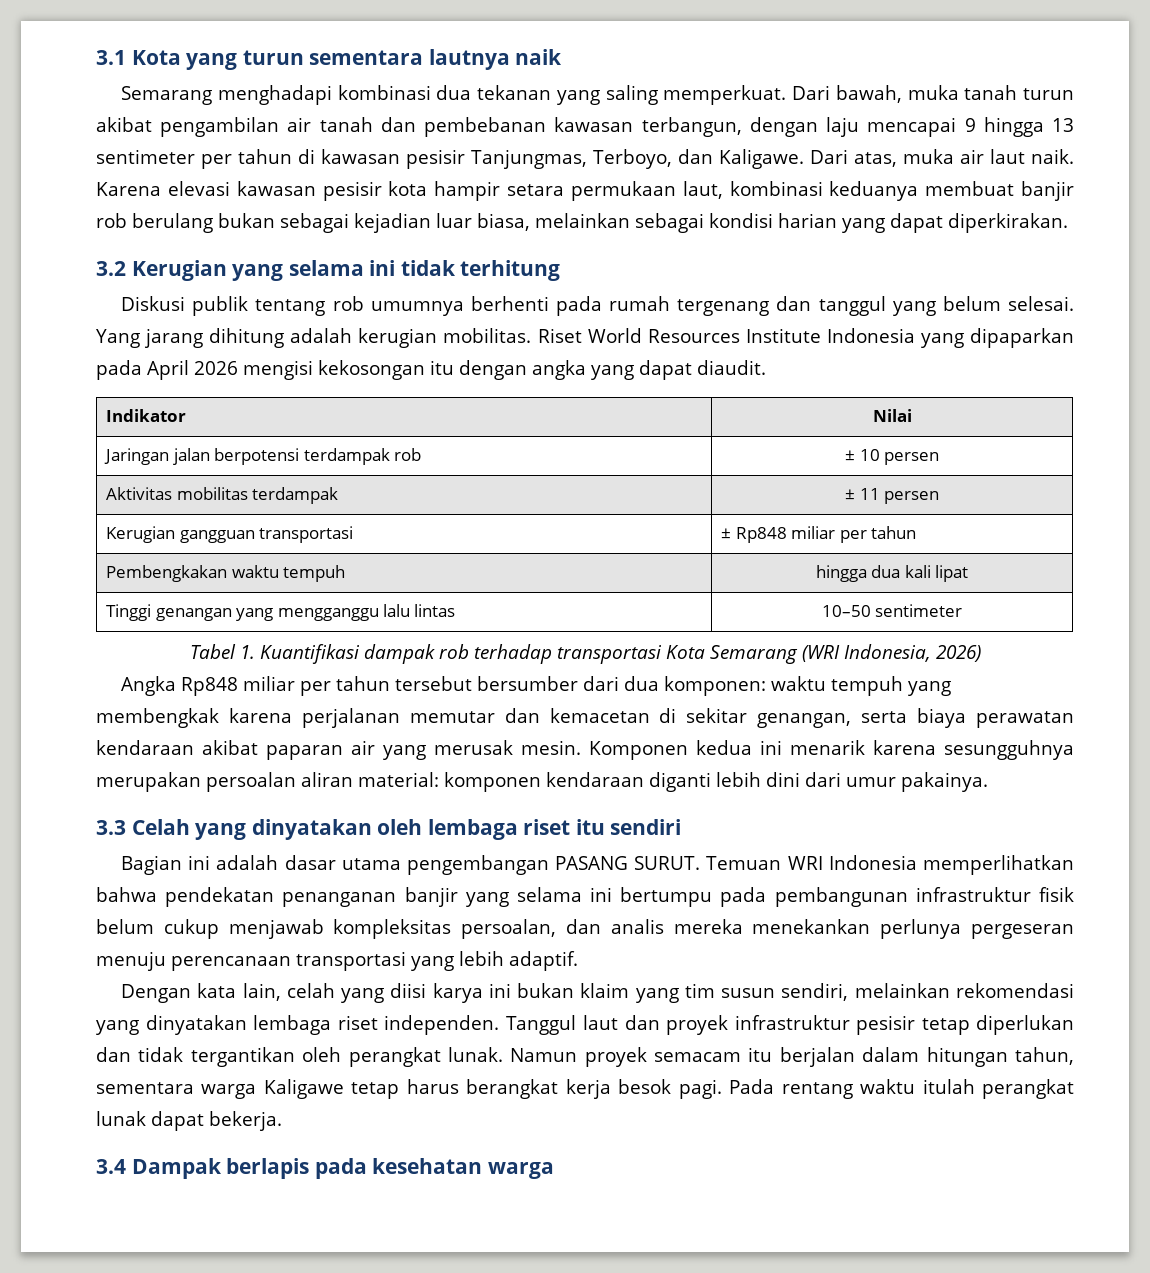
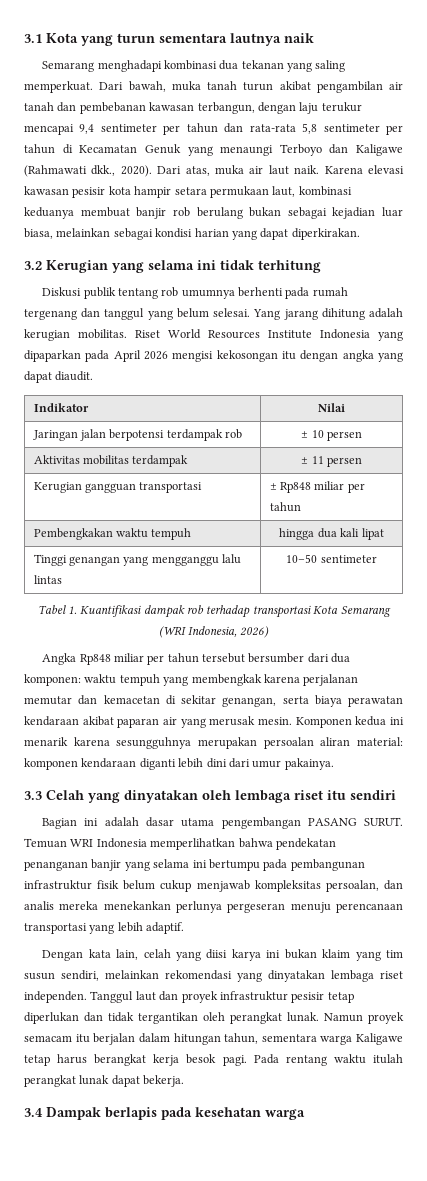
- Dari bawah, muka tanah turun akibat pengambilan air tanah dan pembebanan kawasan terbangun, dengan laju mencapai 9 hingga 13 sentimeter per tahun di kawasan pesisir Tanjungmas, Terboyo, dan Kaligawe.
+ Dari bawah, muka tanah turun akibat pengambilan air tanah dan pembebanan kawasan terbangun, dengan laju terukur mencapai 9,4 sentimeter per tahun dan rata-rata 5,8 sentimeter per tahun di Kecamatan Genuk yang menaungi Terboyo dan Kaligawe (Rahmawati dkk., 2020).

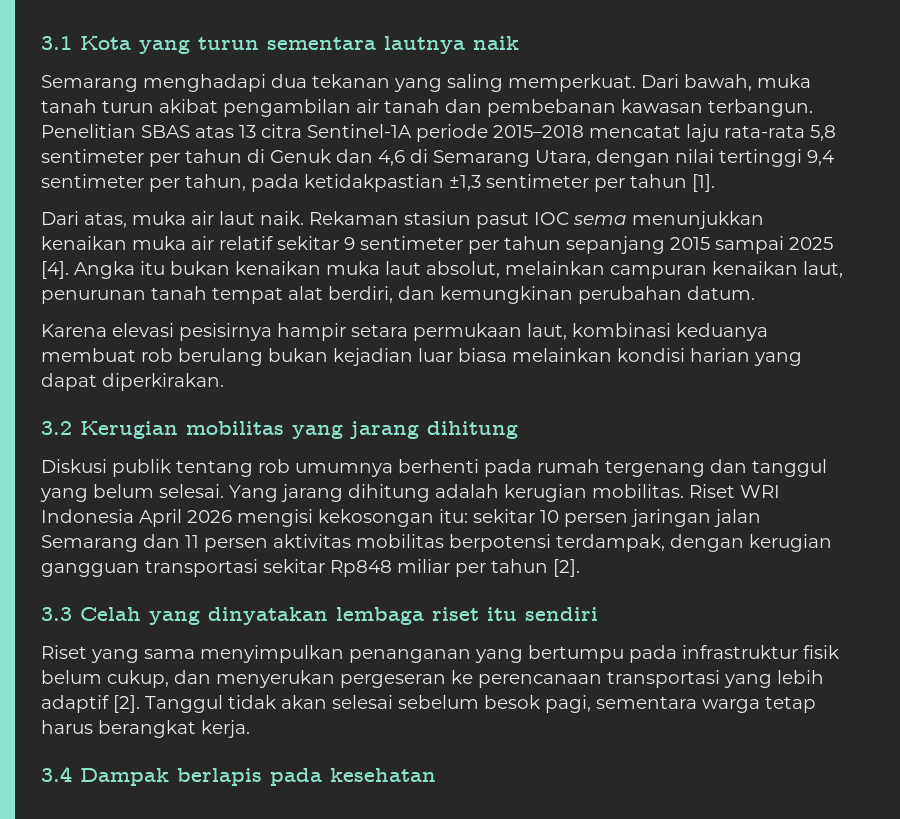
- Semarang menghadapi kombinasi dua tekanan yang saling memperkuat.
+ Semarang menghadapi dua tekanan yang saling memperkuat.
- Dari bawah, muka tanah turun akibat pengambilan air tanah dan pembebanan kawasan terbangun, dengan laju terukur mencapai 9,4 sentimeter per tahun dan rata-rata 5,8 sentimeter per tahun di Kecamatan Genuk yang menaungi Terboyo dan Kaligawe (Rahmawati dkk., 2020). Dari atas, muka air laut naik.
+ Dari bawah, muka tanah turun akibat pengambilan air tanah dan pembebanan kawasan terbangun. Penelitian SBAS atas 13 citra Sentinel-1A periode 2015–2018 mencatat laju rata-rata 5,8 sentimeter per tahun di Genuk dan 4,6 di Semarang Utara, dengan nilai tertinggi 9,4 sentimeter per tahun, pada ketidakpastian ±1,3 sentimeter per tahun [1].
+ Dari atas, muka air laut naik.
- Karena elevasi kawasan pesisir kota hampir setara permukaan laut, kombinasi keduanya membuat banjir rob berulang bukan sebagai kejadian luar biasa, melainkan sebagai kondisi harian yang dapat diperkirakan.
+ Rekaman stasiun pasut IOC sema menunjukkan kenaikan muka air relatif sekitar 9 sentimeter per tahun sepanjang 2015 sampai 2025 [4]. Angka itu bukan kenaikan muka laut absolut, melainkan campuran kenaikan laut, penurunan tanah tempat alat berdiri, dan kemungkinan perubahan datum.
+ Karena elevasi pesisirnya hampir setara permukaan laut, kombinasi keduanya membuat rob berulang bukan kejadian luar biasa melainkan kondisi harian yang dapat diperkirakan.
- 3.2 Kerugian yang selama ini tidak terhitung
+ 3.2 Kerugian mobilitas yang jarang dihitung
- Riset World Resources Institute Indonesia yang dipaparkan pada April 2026 mengisi kekosongan itu dengan angka yang dapat diaudit.
- Indikator | Nilai
- Jaringan jalan berpotensi terdampak rob | ± 10 persen
- Aktivitas mobilitas terdampak | ± 11 persen
- Kerugian gangguan transportasi | ± Rp848 miliar per tahun
- Pembengkakan waktu tempuh | hingga dua kali lipat
- Tinggi genangan yang mengganggu lalu lintas | 10–50 sentimeter
- Tabel 1. Kuantifikasi dampak rob terhadap transportasi Kota Semarang (WRI Indonesia, 2026)
- Angka Rp848 miliar per tahun tersebut bersumber dari dua komponen: waktu tempuh yang membengkak karena perjalanan memutar dan kemacetan di sekitar genangan, serta biaya perawatan kendaraan akibat paparan air yang merusak mesin. Komponen kedua ini menarik karena sesungguhnya merupakan persoalan aliran material: komponen kendaraan diganti lebih dini dari umur pakainya.
+ Riset WRI Indonesia April 2026 mengisi kekosongan itu: sekitar 10 persen jaringan jalan Semarang dan 11 persen aktivitas mobilitas berpotensi terdampak, dengan kerugian gangguan transportasi sekitar Rp848 miliar per tahun [2].
- 3.3 Celah yang dinyatakan oleh lembaga riset itu sendiri
+ 3.3 Celah yang dinyatakan lembaga riset itu sendiri
- Bagian ini adalah dasar utama pengembangan PASANG SURUT. Temuan WRI Indonesia memperlihatkan bahwa pendekatan penanganan banjir yang selama ini bertumpu pada pembangunan infrastruktur fisik belum cukup menjawab kompleksitas persoalan, dan analis mereka menekankan perlunya pergeseran menuju perencanaan transportasi yang lebih adaptif.
- Dengan kata lain, celah yang diisi karya ini bukan klaim yang tim susun sendiri, melainkan rekomendasi yang dinyatakan lembaga riset independen. Tanggul laut dan proyek infrastruktur pesisir tetap diperlukan dan tidak tergantikan oleh perangkat lunak. Namun proyek semacam itu berjalan dalam hitungan tahun, sementara warga Kaligawe tetap harus berangkat kerja besok pagi. Pada rentang waktu itulah perangkat lunak dapat bekerja.
+ Riset yang sama menyimpulkan penanganan yang bertumpu pada infrastruktur fisik belum cukup, dan menyerukan pergeseran ke perencanaan transportasi yang lebih adaptif [2]. Tanggul tidak akan selesai sebelum besok pagi, sementara warga tetap harus berangkat kerja.
- 3.4 Dampak berlapis pada kesehatan warga
+ 3.4 Dampak berlapis pada kesehatan

